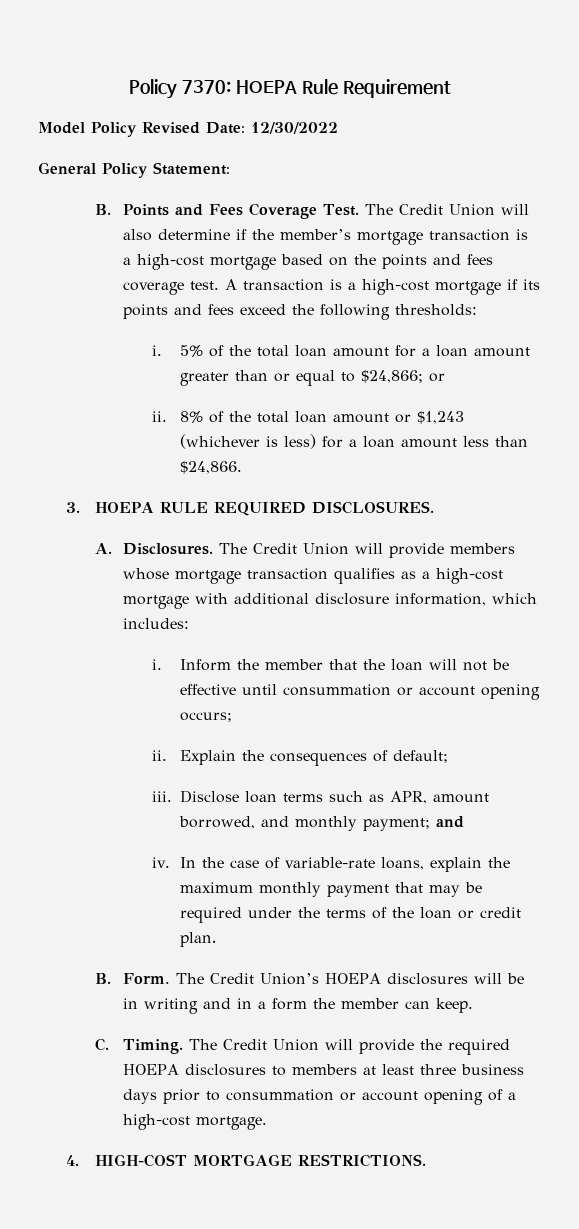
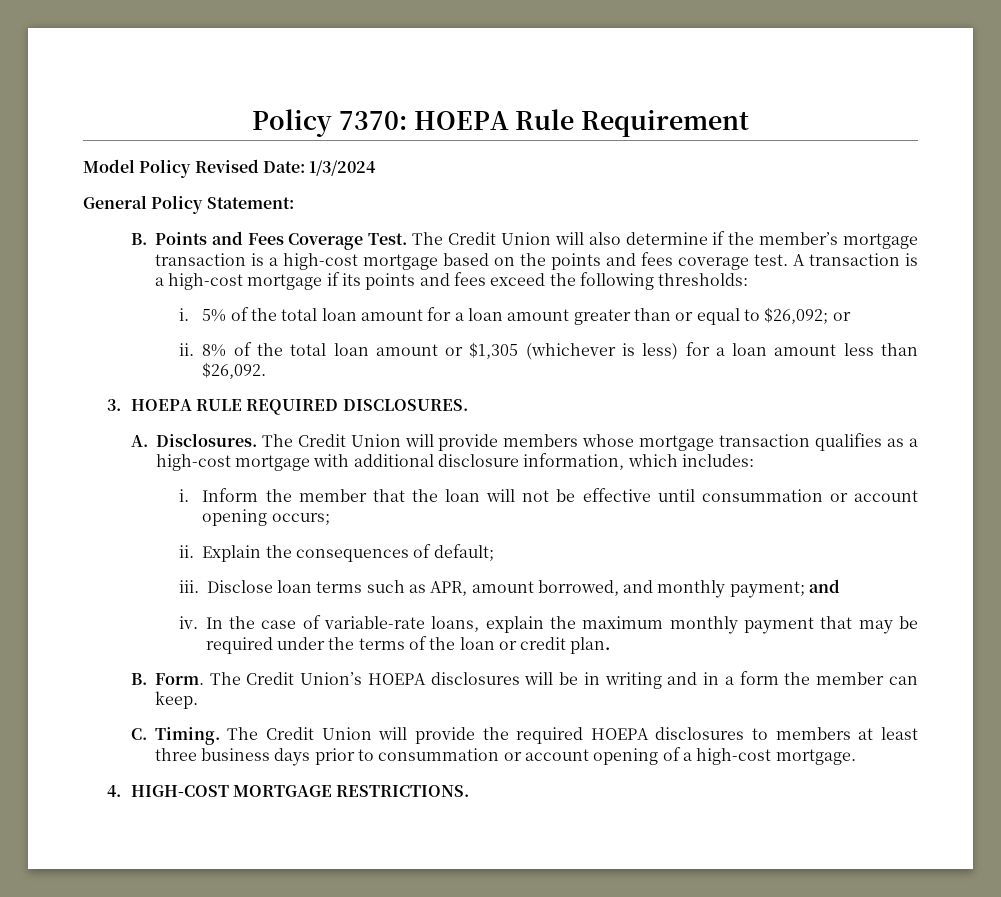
- Model Policy Revised Date: 12/30/2022
+ Model Policy Revised Date: 1/3/2024
- 5% of the total loan amount for a loan amount greater than or equal to $24,866; or
+ 5% of the total loan amount for a loan amount greater than or equal to $26,092; or
- 8% of the total loan amount or $1,243 (whichever is less) for a loan amount less than $24,866.
+ 8% of the total loan amount or $1,305 (whichever is less) for a loan amount less than $26,092.

